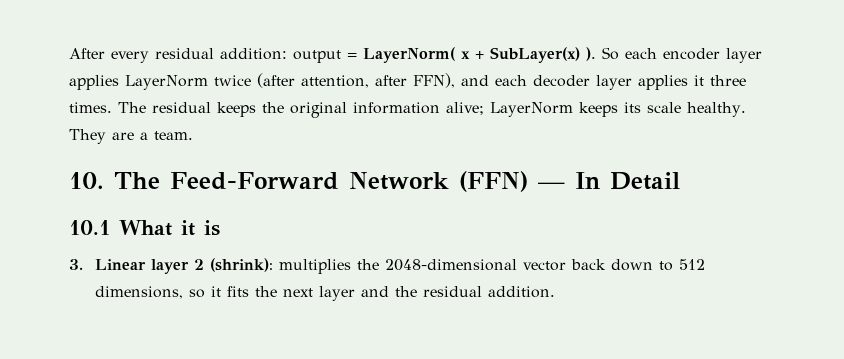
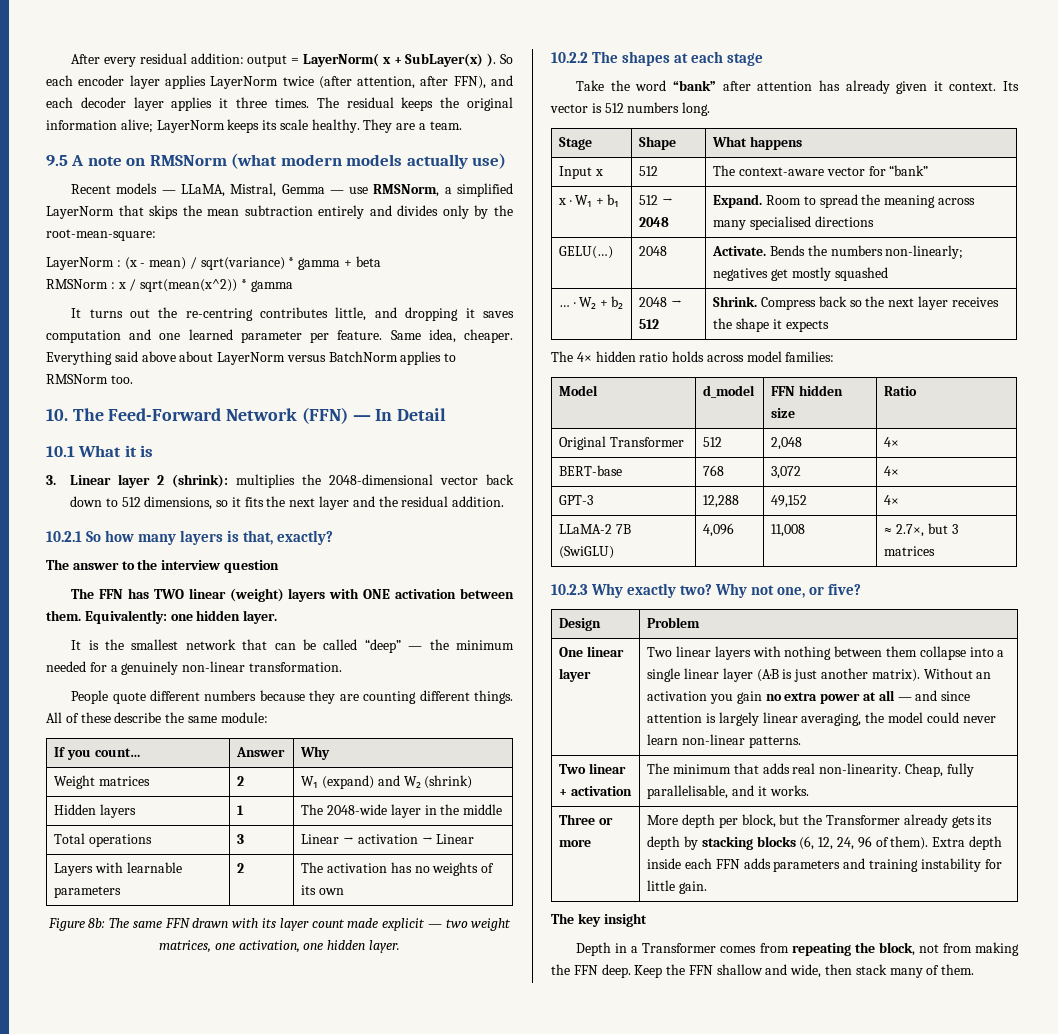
+ 9.5 A note on RMSNorm (what modern models actually use)
+ Recent models — LLaMA, Mistral, Gemma — use RMSNorm, a simplified LayerNorm that skips the mean subtraction entirely and divides only by the root-mean-square:
+ LayerNorm : (x - mean) / sqrt(variance) * gamma + beta
+ RMSNorm : x / sqrt(mean(x^2)) * gamma
+ It turns out the re-centring contributes little, and dropping it saves computation and one learned parameter per feature. Same idea, cheaper. Everything said above about LayerNorm versus BatchNorm applies to RMSNorm too.
+ 10.2.1 So how many layers is that, exactly?
+ The answer to the interview question
+ The FFN has TWO linear (weight) layers with ONE activation between them. Equivalently: one hidden layer.
+ It is the smallest network that can be called “deep” — the minimum needed for a genuinely non-linear transformation.
+ People quote different numbers because they are counting different things. All of these describe the same module:
+ If you count… | Answer | Why
+ Weight matrices | 2 | W₁ (expand) and W₂ (shrink)
+ Hidden layers | 1 | The 2048-wide layer in the middle
+ Total operations | 3 | Linear → activation → Linear
+ Layers with learnable parameters | 2 | The activation has no weights of its own
+ Figure 8b: The same FFN drawn with its layer count made explicit — two weight matrices, one activation, one hidden layer.
+ 10.2.2 The shapes at each stage
+ Take the word “bank” after attention has already given it context. Its vector is 512 numbers long.
+ Stage | Shape | What happens
+ Input x | 512 | The context-aware vector for “bank”
+ x · W₁ + b₁ | 512 → 2048 | Expand. Room to spread the meaning across many specialised directions
+ GELU(…) | 2048 | Activate. Bends the numbers non-linearly; negatives get mostly squashed
+ … · W₂ + b₂ | 2048 → 512 | Shrink. Compress back so the next layer receives the shape it expects
+ The 4× hidden ratio holds across model families:
+ Model | d_model | FFN hidden size | Ratio
+ Original Transformer | 512 | 2,048 | 4×
+ BERT-base | 768 | 3,072 | 4×
+ GPT-3 | 12,288 | 49,152 | 4×
+ LLaMA-2 7B (SwiGLU) | 4,096 | 11,008 | ≈ 2.7×, but 3 matrices
+ 10.2.3 Why exactly two? Why not one, or five?
+ Design | Problem
+ One linear layer | Two linear layers with nothing between them collapse into a single linear layer (A·B is just another matrix). Without an activation you gain no extra power at all — and since attention is largely linear averaging, the model could never learn non-linear patterns.
+ Two linear + activation | The minimum that adds real non-linearity. Cheap, fully parallelisable, and it works.
+ Three or more | More depth per block, but the Transformer already gets its depth by stacking blocks (6, 12, 24, 96 of them). Extra depth inside each FFN adds parameters and training instability for little gain.
+ The key insight
+ Depth in a Transformer comes from repeating the block, not from making the FFN deep. Keep the FFN shallow and wide, then stack many of them.

